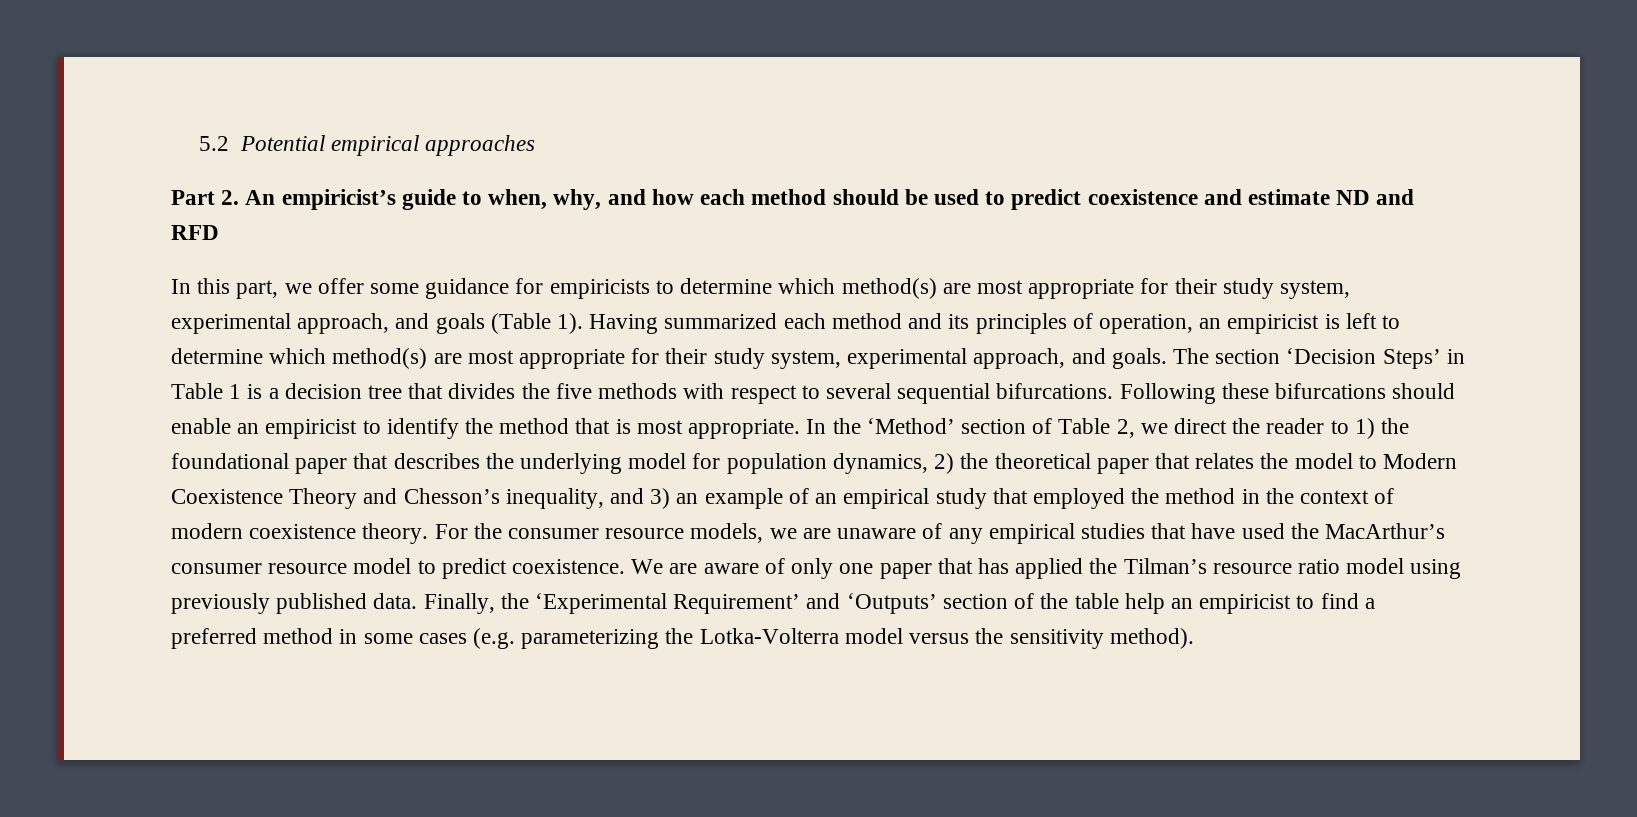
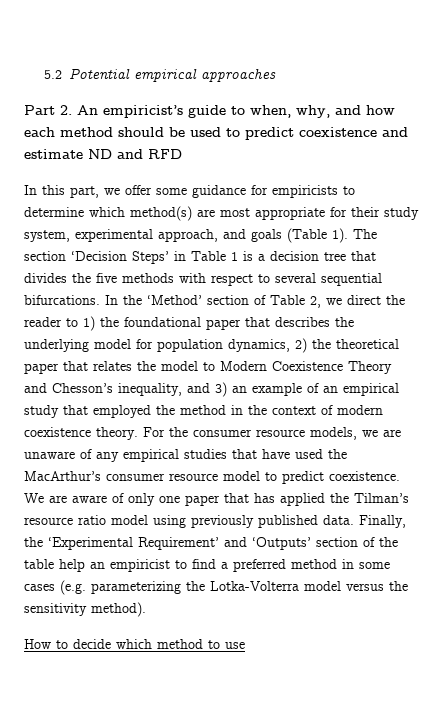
- Having summarized each method and its principles of operation, an empiricist is left to determine which method(s) are most appropriate for their study system, experimental approach, and goals.
- Following these bifurcations should enable an empiricist to identify the method that is most appropriate.
+ How to decide which method to use

